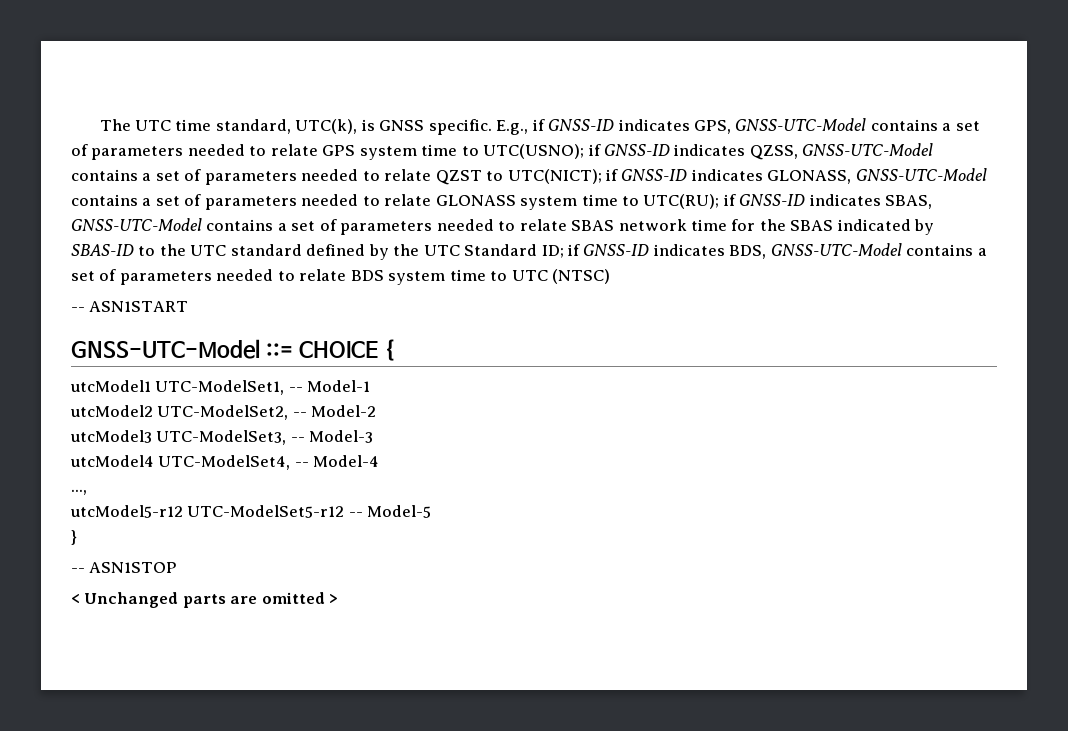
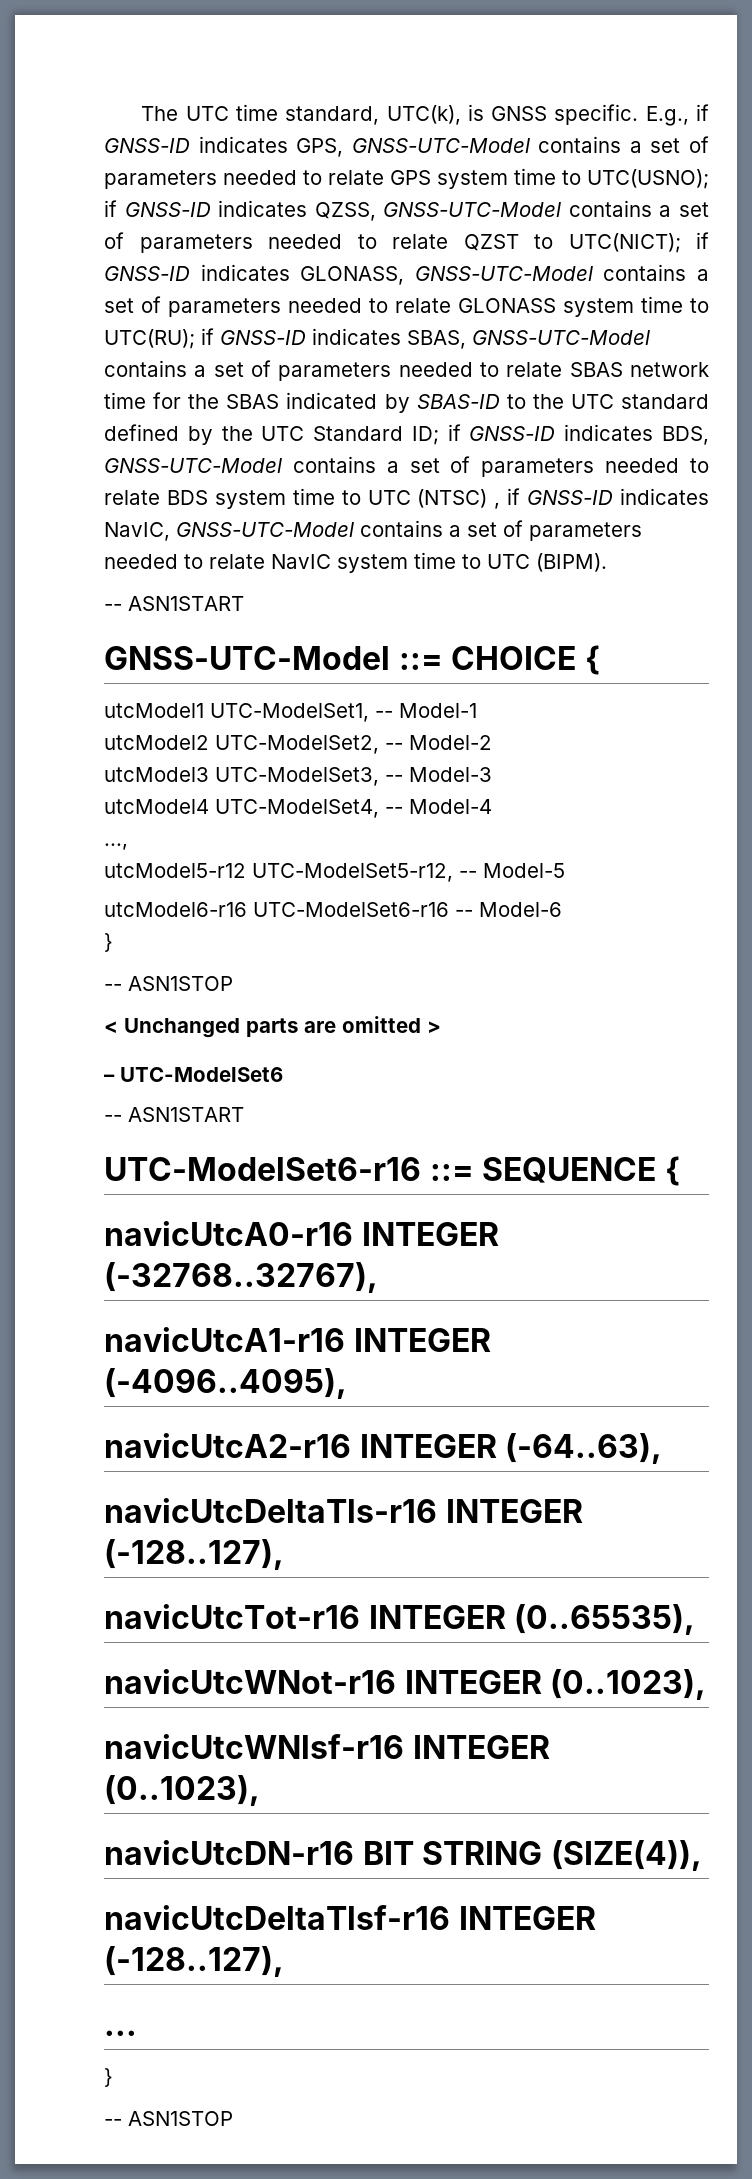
- if GNSS-ID indicates BDS, GNSS-UTC-Model contains a set of parameters needed to relate BDS system time to UTC (NTSC)
+ if GNSS-ID indicates BDS, GNSS-UTC-Model contains a set of parameters needed to relate BDS system time to UTC (NTSC) , if GNSS-ID indicates NavIC, GNSS-UTC-Model contains a set of parameters needed to relate NavIC system time to UTC (BIPM).
- utcModel5-r12 UTC-ModelSet5-r12 -- Model-5
+ utcModel5-r12 UTC-ModelSet5-r12, -- Model-5
+ utcModel6-r16 UTC-ModelSet6-r16 -- Model-6
+ – UTC-ModelSet6
+ -- ASN1START
+ UTC-ModelSet6-r16 ::= SEQUENCE {
+ navicUtcA0-r16 INTEGER (-32768..32767),
+ navicUtcA1-r16 INTEGER (-4096..4095),
+ navicUtcA2-r16 INTEGER (-64..63),
+ navicUtcDeltaTls-r16 INTEGER (-128..127),
+ navicUtcTot-r16 INTEGER (0..65535),
+ navicUtcWNot-r16 INTEGER (0..1023),
+ navicUtcWNlsf-r16 INTEGER (0..1023),
+ navicUtcDN-r16 BIT STRING (SIZE(4)),
+ navicUtcDeltaTlsf-r16 INTEGER (-128..127),
+ ...
+ }
+ -- ASN1STOP

